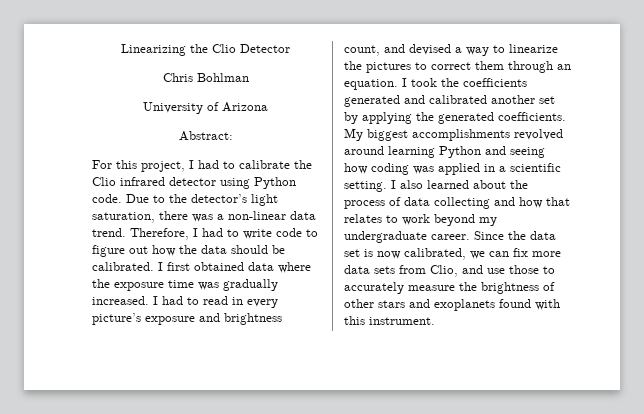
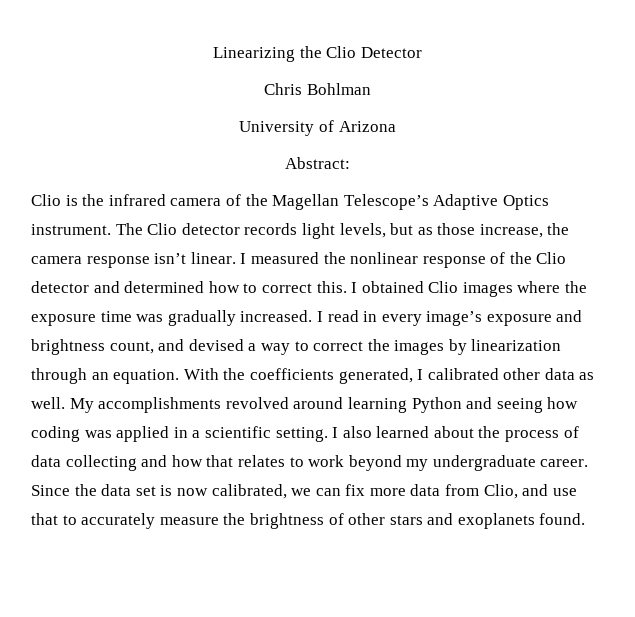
- For this project, I had to calibrate the Clio infrared detector using Python code. Due to the detector’s light saturation, there was a non-linear data trend. Therefore, I had to write code to figure out how the data should be calibrated. I first obtained data where the exposure time was gradually increased.
+ Clio is the infrared camera of the Magellan Telescope’s Adaptive Optics instrument. The Clio detector records light levels, but as those increase, the camera response isn’t linear. I measured the nonlinear response of the Clio detector and determined how to correct this. I obtained Clio images where the exposure time was gradually increased.
- I had to read in every picture’s exposure and brightness count, and devised a way to linearize the pictures to correct them through an equation. I took the coefficients generated and calibrated another set by applying the generated coefficients. My biggest accomplishments revolved around learning Python and seeing how coding was applied in a scientific setting.
+ I read in every image’s exposure and brightness count, and devised a way to correct the images by linearization through an equation. With the coefficients generated, I calibrated other data as well. My accomplishments revolved around learning Python and seeing how coding was applied in a scientific setting.
- Since the data set is now calibrated, we can fix more data sets from Clio, and use those to accurately measure the brightness of other stars and exoplanets found with this instrument.
+ Since the data set is now calibrated, we can fix more data from Clio, and use that to accurately measure the brightness of other stars and exoplanets found.

